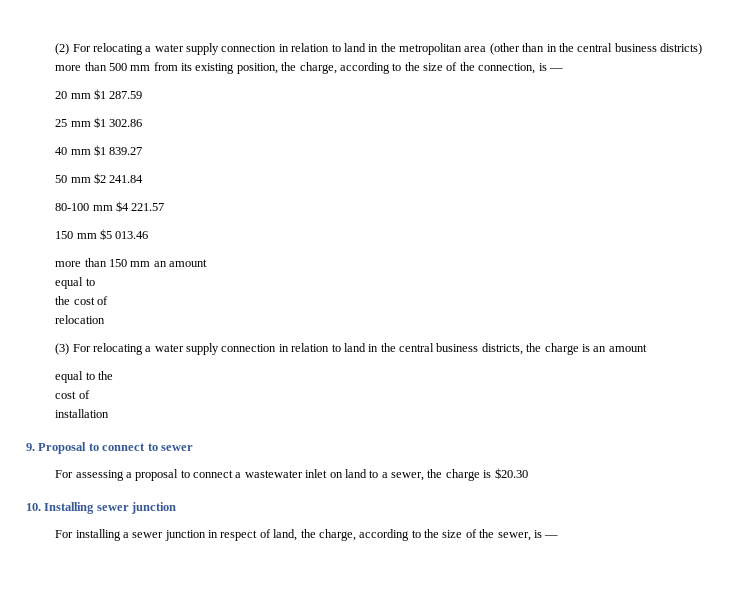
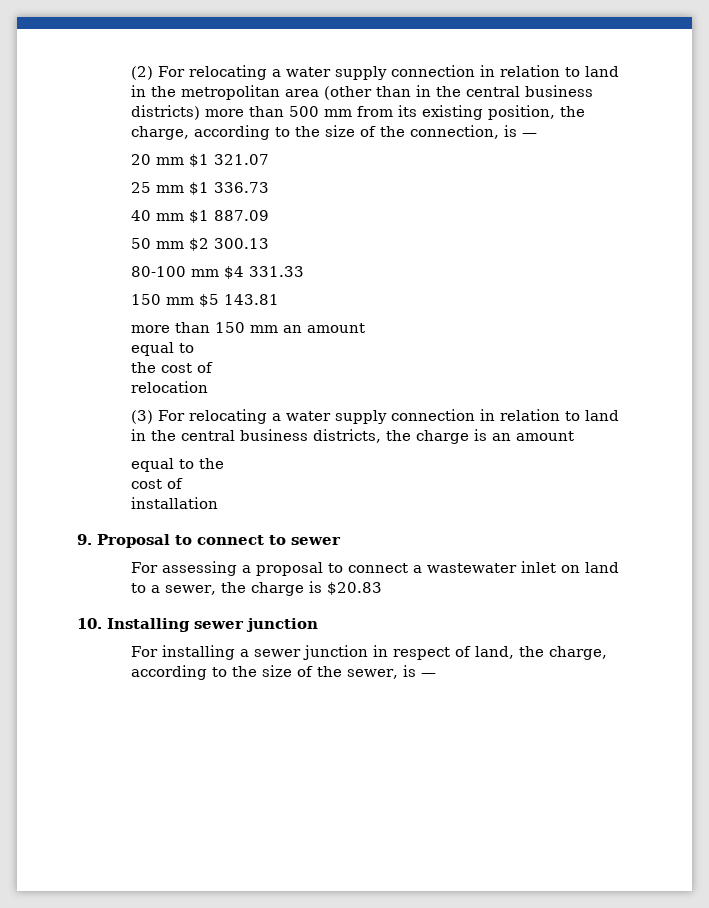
- 20 mm $1 287.59
+ 20 mm $1 321.07
- 25 mm $1 302.86
+ 25 mm $1 336.73
- 40 mm $1 839.27
+ 40 mm $1 887.09
- 50 mm $2 241.84
+ 50 mm $2 300.13
- 80-100 mm $4 221.57
+ 80-100 mm $4 331.33
- 150 mm $5 013.46
+ 150 mm $5 143.81
- For assessing a proposal to connect a wastewater inlet on land to a sewer, the charge is $20.30
+ For assessing a proposal to connect a wastewater inlet on land to a sewer, the charge is $20.83

